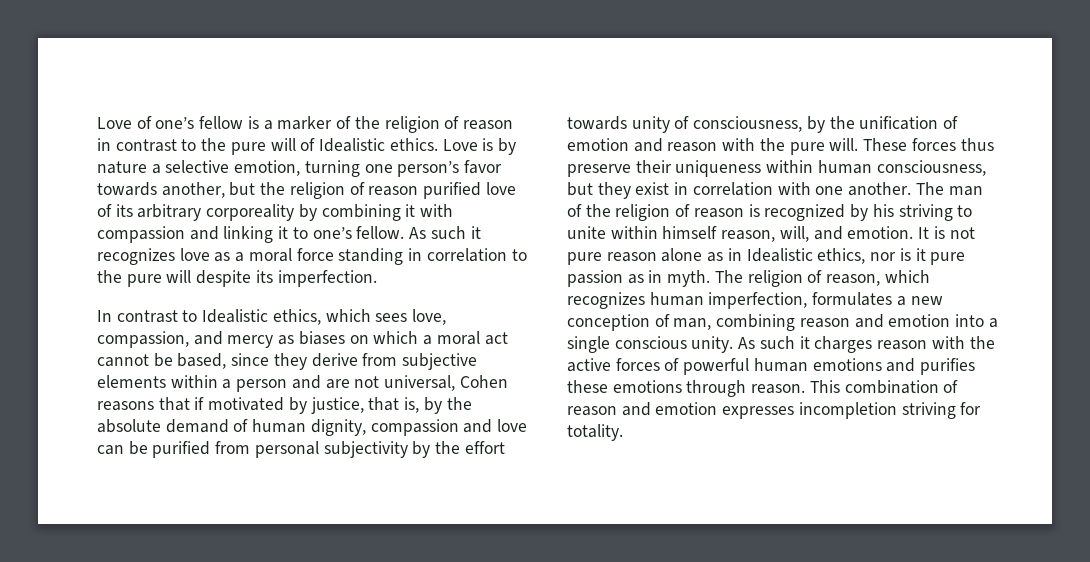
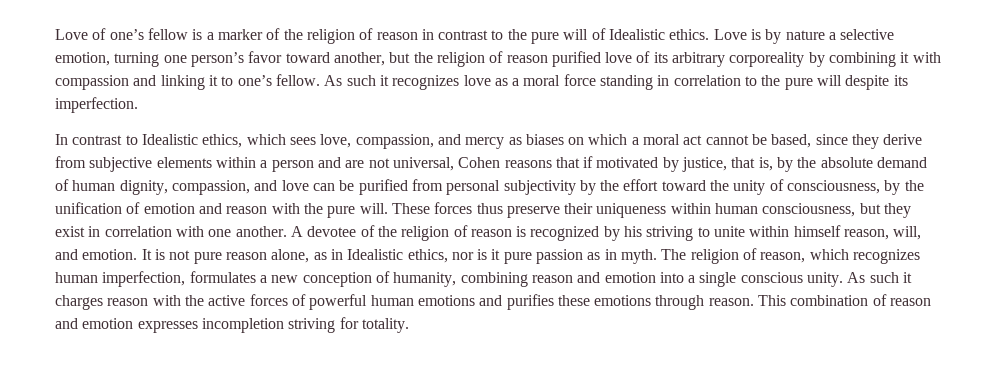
- Love is by nature a selective emotion, turning one person’s favor towards another, but the religion of reason purified love of its arbitrary corporeality by combining it with compassion and linking it to one’s fellow.
+ Love is by nature a selective emotion, turning one person’s favor toward another, but the religion of reason purified love of its arbitrary corporeality by combining it with compassion and linking it to one’s fellow.
- In contrast to Idealistic ethics, which sees love, compassion, and mercy as biases on which a moral act cannot be based, since they derive from subjective elements within a person and are not universal, Cohen reasons that if motivated by justice, that is, by the absolute demand of human dignity, compassion and love can be purified from personal subjectivity by the effort towards unity of consciousness, by the unification of emotion and reason with the pure will.
+ In contrast to Idealistic ethics, which sees love, compassion, and mercy as biases on which a moral act cannot be based, since they derive from subjective elements within a person and are not universal, Cohen reasons that if motivated by justice, that is, by the absolute demand of human dignity, compassion, and love can be purified from personal subjectivity by the effort toward the unity of consciousness, by the unification of emotion and reason with the pure will.
- The man of the religion of reason is recognized by his striving to unite within himself reason, will, and emotion.
+ A devotee of the religion of reason is recognized by his striving to unite within himself reason, will, and emotion.
- It is not pure reason alone as in Idealistic ethics, nor is it pure passion as in myth.
+ It is not pure reason alone, as in Idealistic ethics, nor is it pure passion as in myth.
- The religion of reason, which recognizes human imperfection, formulates a new conception of man, combining reason and emotion into a single conscious unity.
+ The religion of reason, which recognizes human imperfection, formulates a new conception of humanity, combining reason and emotion into a single conscious unity.

